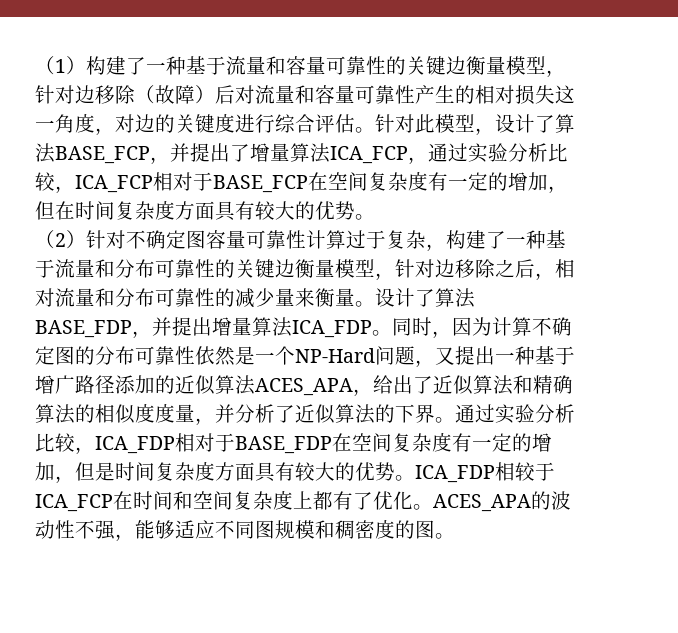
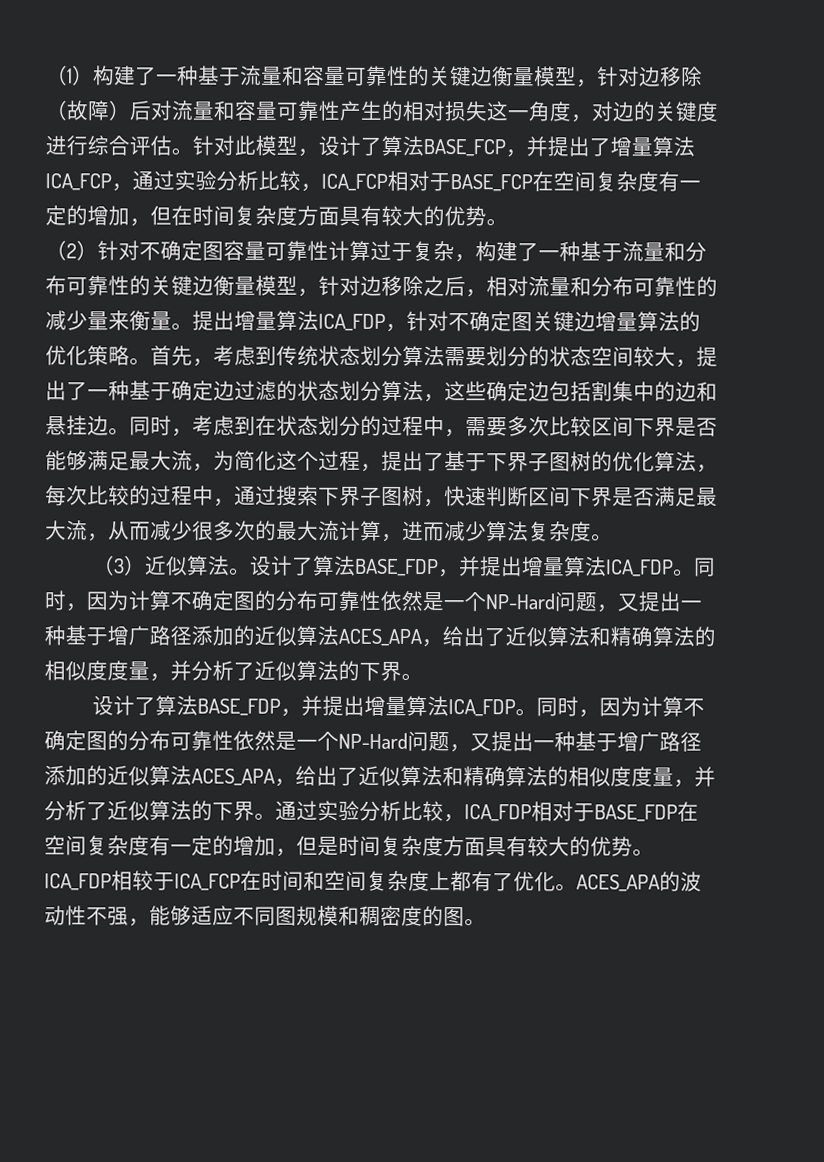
- （2）针对不确定图容量可靠性计算过于复杂，构建了一种基于流量和分布可靠性的关键边衡量模型，针对边移除之后，相对流量和分布可靠性的减少量来衡量。设计了算法BASE_FDP，并提出增量算法ICA_FDP。
+ （2）针对不确定图容量可靠性计算过于复杂，构建了一种基于流量和分布可靠性的关键边衡量模型，针对边移除之后，相对流量和分布可靠性的减少量来衡量。提出增量算法ICA_FDP，针对不确定图关键边增量算法的优化策略。首先，考虑到传统状态划分算法需要划分的状态空间较大，提出了一种基于确定边过滤的状态划分算法，这些确定边包括割集中的边和悬挂边。同时，考虑到在状态划分的过程中，需要多次比较区间下界是否能够满足最大流，为简化这个过程，提出了基于下界子图树的优化算法，每次比较的过程中，通过搜索下界子图树，快速判断区间下界是否满足最大流，从而减少很多次的最大流计算，进而减少算法复杂度。
+ （3）近似算法。设计了算法BASE_FDP，并提出增量算法ICA_FDP。同时，因为计算不确定图的分布可靠性依然是一个NP-Hard问题，又提出一种基于增广路径添加的近似算法ACES_APA，给出了近似算法和精确算法的相似度度量，并分析了近似算法的下界。
+ 设计了算法BASE_FDP，并提出增量算法ICA_FDP。

